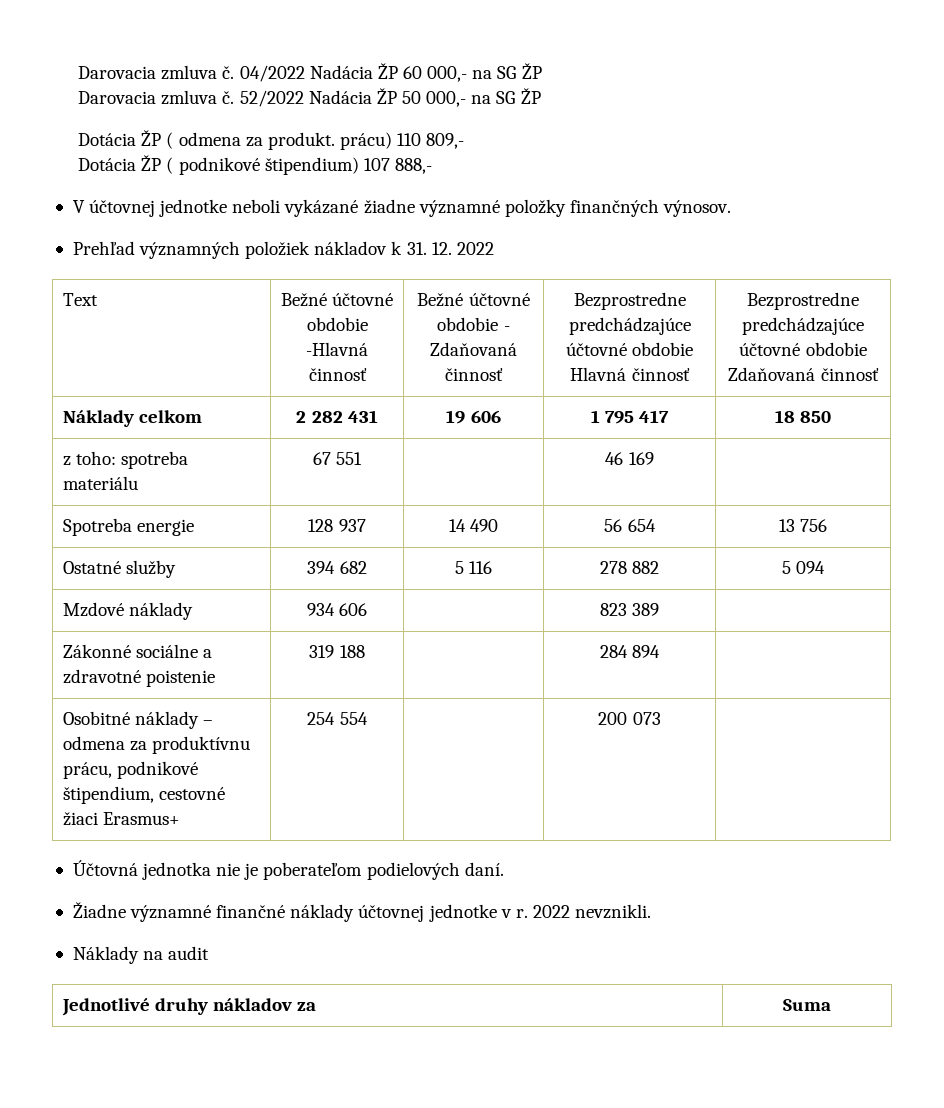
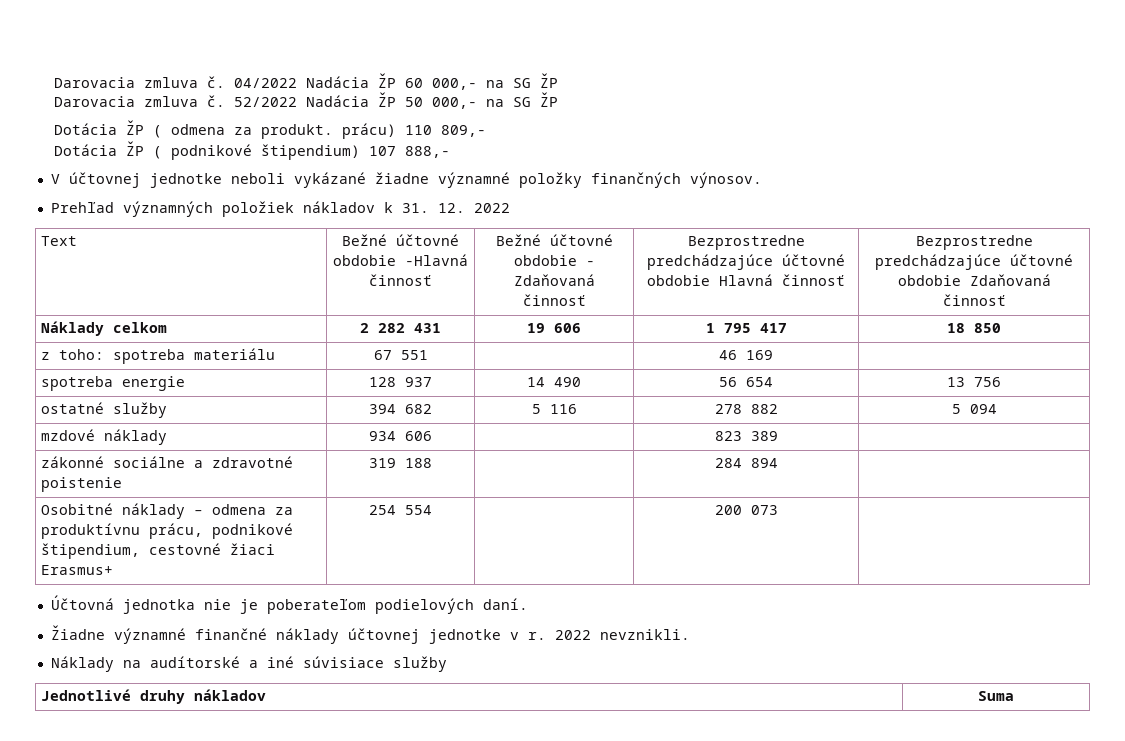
- Spotreba energie | 128 937 | 14 490 | 56 654 | 13 756
+ spotreba energie | 128 937 | 14 490 | 56 654 | 13 756
- Ostatné služby | 394 682 | 5 116 | 278 882 | 5 094
+ ostatné služby | 394 682 | 5 116 | 278 882 | 5 094
- Mzdové náklady | 934 606 | | 823 389 |
+ mzdové náklady | 934 606 | | 823 389 |
- Zákonné sociálne a zdravotné poistenie | 319 188 | | 284 894 |
+ zákonné sociálne a zdravotné poistenie | 319 188 | | 284 894 |
- Náklady na audit
+ Náklady na audítorské a iné súvisiace služby
- Jednotlivé druhy nákladov za | Suma
+ Jednotlivé druhy nákladov | Suma

